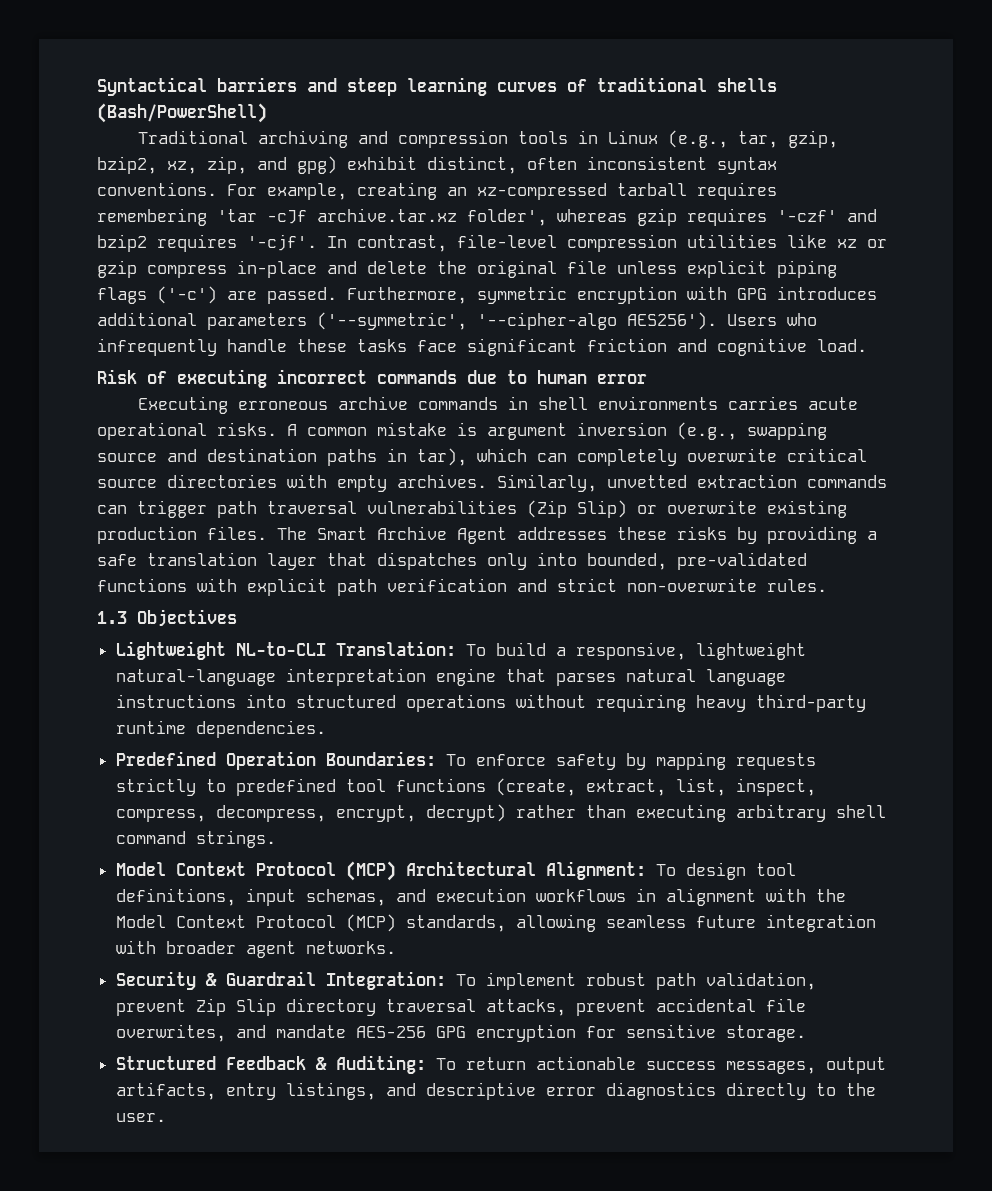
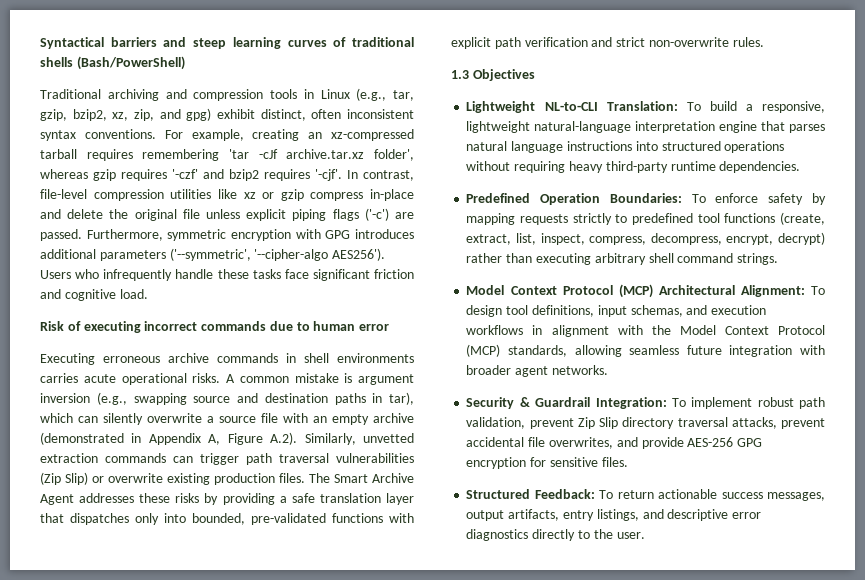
- A common mistake is argument inversion (e.g., swapping source and destination paths in tar), which can completely overwrite critical source directories with empty archives. Similarly, unvetted extraction commands can trigger path traversal vulnerabilities (Zip Slip) or overwrite existing production files.
+ A common mistake is argument inversion (e.g., swapping source and destination paths in tar), which can silently overwrite a source file with an empty archive (demonstrated in Appendix A, Figure A.2). Similarly, unvetted extraction commands can trigger path traversal vulnerabilities (Zip Slip) or overwrite existing production files.
- Security & Guardrail Integration: To implement robust path validation, prevent Zip Slip directory traversal attacks, prevent accidental file overwrites, and mandate AES-256 GPG encryption for sensitive storage.
+ Security & Guardrail Integration: To implement robust path validation, prevent Zip Slip directory traversal attacks, prevent accidental file overwrites, and provide AES-256 GPG encryption for sensitive files.
- Structured Feedback & Auditing: To return actionable success messages, output artifacts, entry listings, and descriptive error diagnostics directly to the user.
+ Structured Feedback: To return actionable success messages, output artifacts, entry listings, and descriptive error diagnostics directly to the user.

